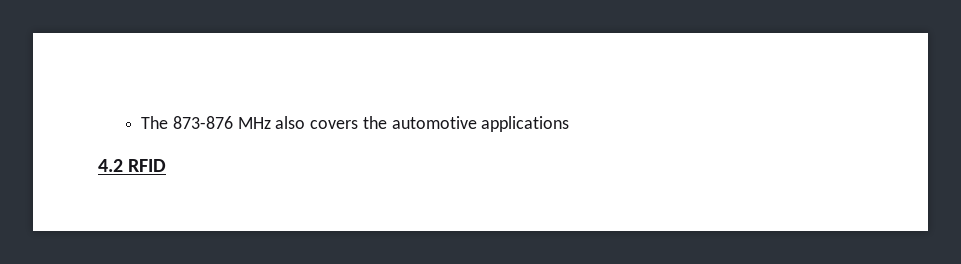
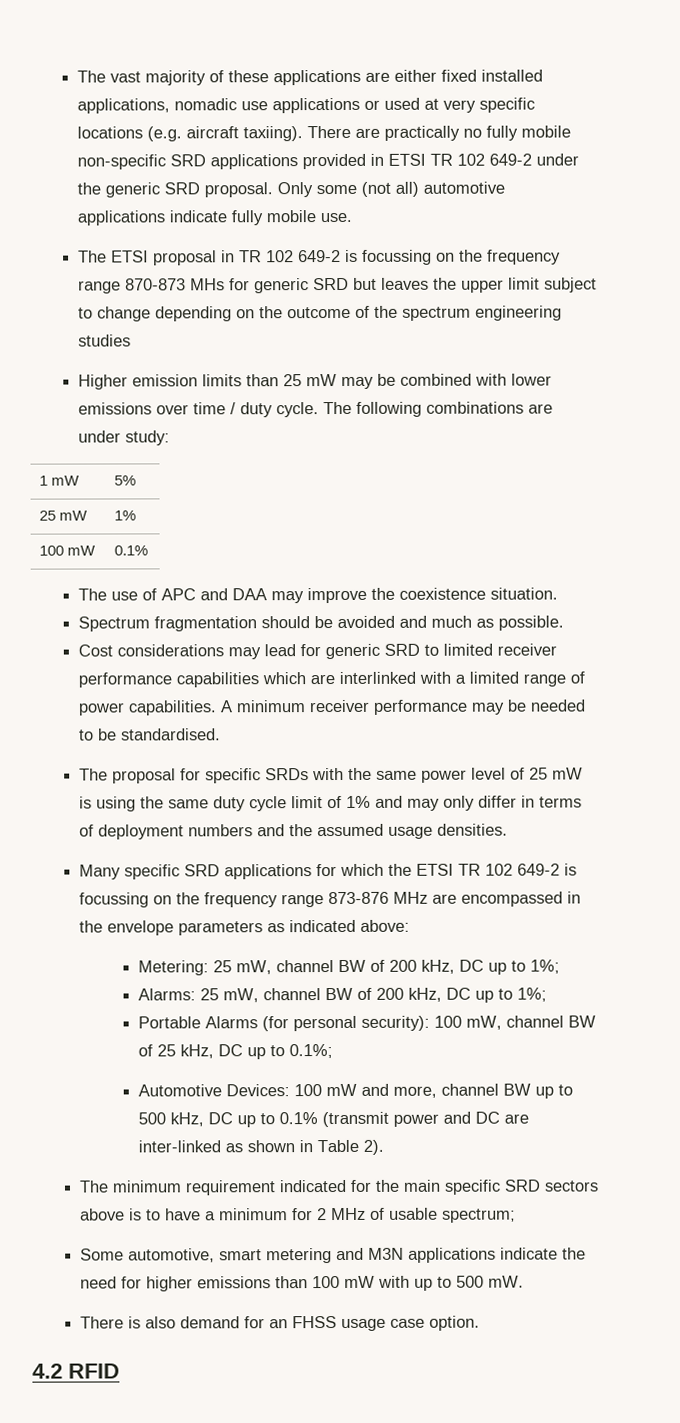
- The 873-876 MHz also covers the automotive applications
+ The vast majority of these applications are either fixed installed applications, nomadic use applications or used at very specific locations (e.g. aircraft taxiing). There are practically no fully mobile non-specific SRD applications provided in ETSI TR 102 649-2 under the generic SRD proposal. Only some (not all) automotive applications indicate fully mobile use.
+ The ETSI proposal in TR 102 649-2 is focussing on the frequency range 870-873 MHs for generic SRD but leaves the upper limit subject to change depending on the outcome of the spectrum engineering studies
+ Higher emission limits than 25 mW may be combined with lower emissions over time / duty cycle. The following combinations are under study:
+ 1 mW | 5%
+ 25 mW | 1%
+ 100 mW | 0.1%
+ The use of APC and DAA may improve the coexistence situation.
+ Spectrum fragmentation should be avoided and much as possible.
+ Cost considerations may lead for generic SRD to limited receiver performance capabilities which are interlinked with a limited range of power capabilities. A minimum receiver performance may be needed to be standardised.
+ The proposal for specific SRDs with the same power level of 25 mW is using the same duty cycle limit of 1% and may only differ in terms of deployment numbers and the assumed usage densities.
+ Many specific SRD applications for which the ETSI TR 102 649-2 is focussing on the frequency range 873-876 MHz are encompassed in the envelope parameters as indicated above:
+ Metering: 25 mW, channel BW of 200 kHz, DC up to 1%;
+ Alarms: 25 mW, channel BW of 200 kHz, DC up to 1%;
+ Portable Alarms (for personal security): 100 mW, channel BW of 25 kHz, DC up to 0.1%;
+ Automotive Devices: 100 mW and more, channel BW up to 500 kHz, DC up to 0.1% (transmit power and DC are inter-linked as shown in Table 2).
+ The minimum requirement indicated for the main specific SRD sectors above is to have a minimum for 2 MHz of usable spectrum;
+ Some automotive, smart metering and M3N applications indicate the need for higher emissions than 100 mW with up to 500 mW.
+ There is also demand for an FHSS usage case option.

